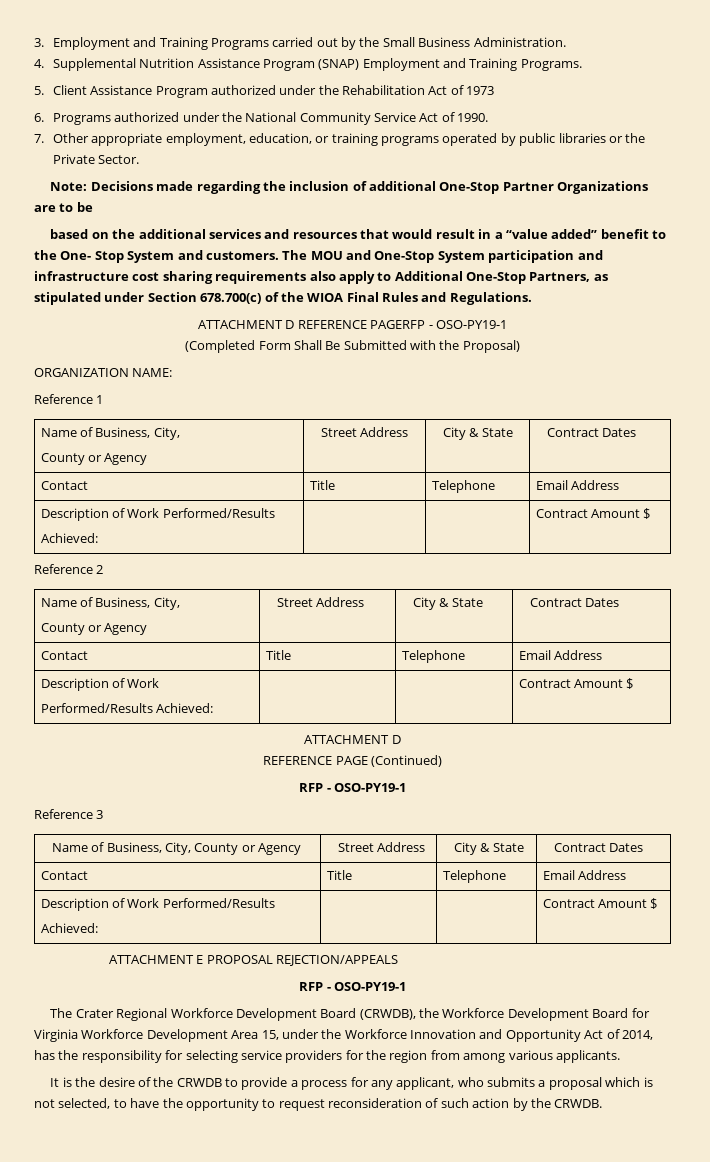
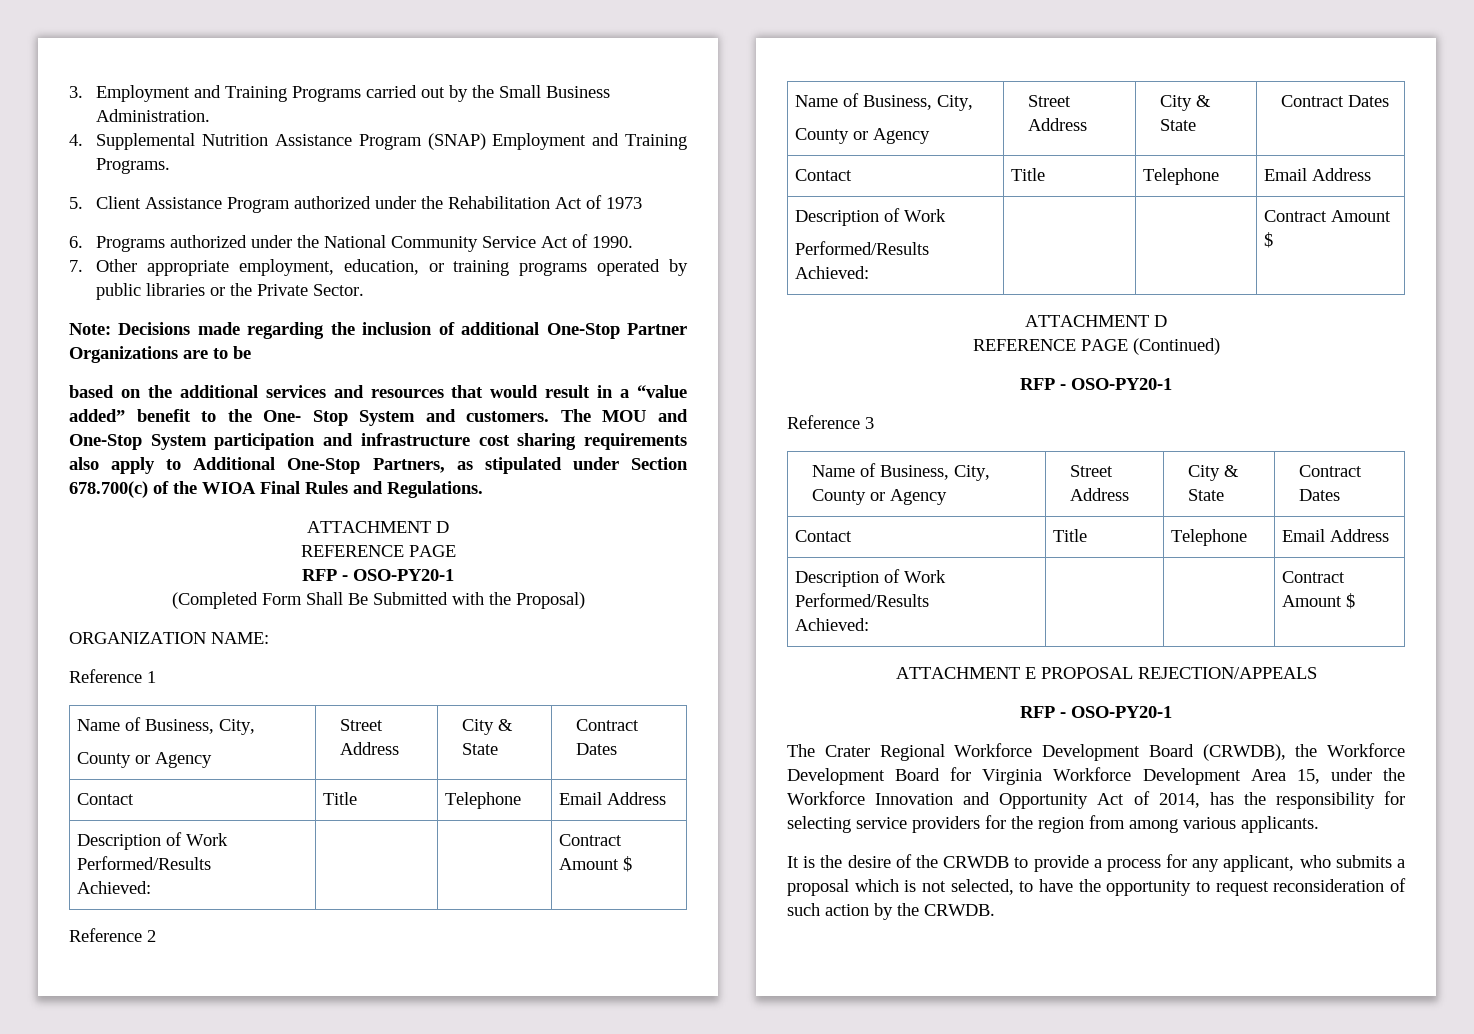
  The MOU and One-Stop System participation and infrastructure cost sharing requirements also apply to Additional One-Stop Partners, as stipulated under Section 678.700(c) of the WIOA Final Rules and Regulations.
- ATTACHMENT D REFERENCE PAGERFP - OSO-PY19-1
+ ATTACHMENT D
+ REFERENCE PAGE
+ RFP - OSO-PY20-1
  REFERENCE PAGE (Continued)
- RFP - OSO-PY19-1
+ RFP - OSO-PY20-1
  ATTACHMENT E PROPOSAL REJECTION/APPEALS
- RFP - OSO-PY19-1
+ RFP - OSO-PY20-1

